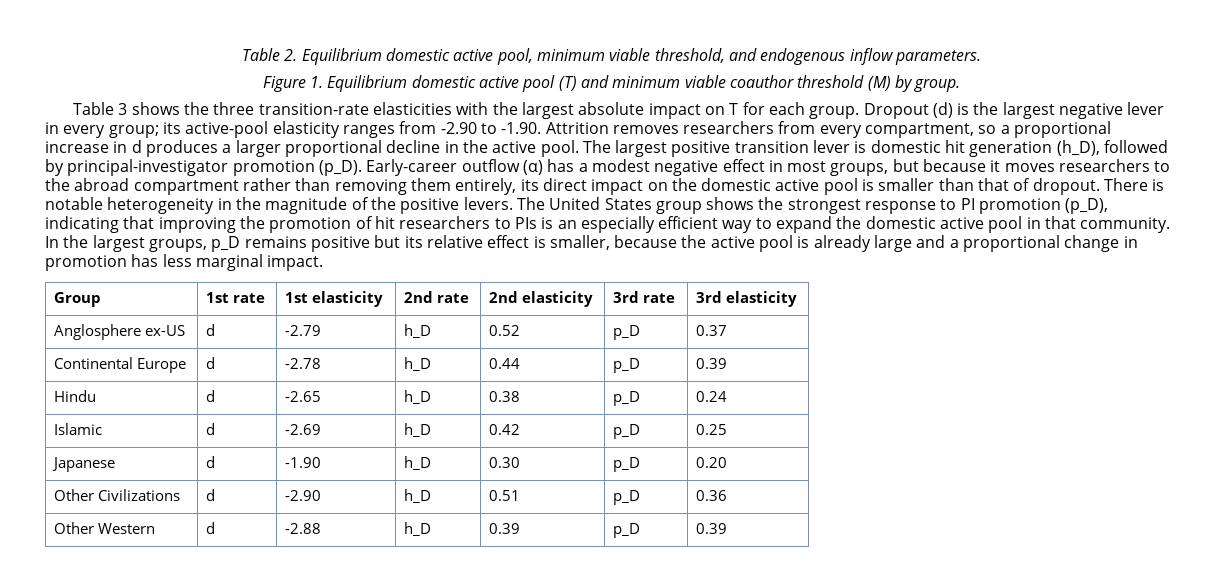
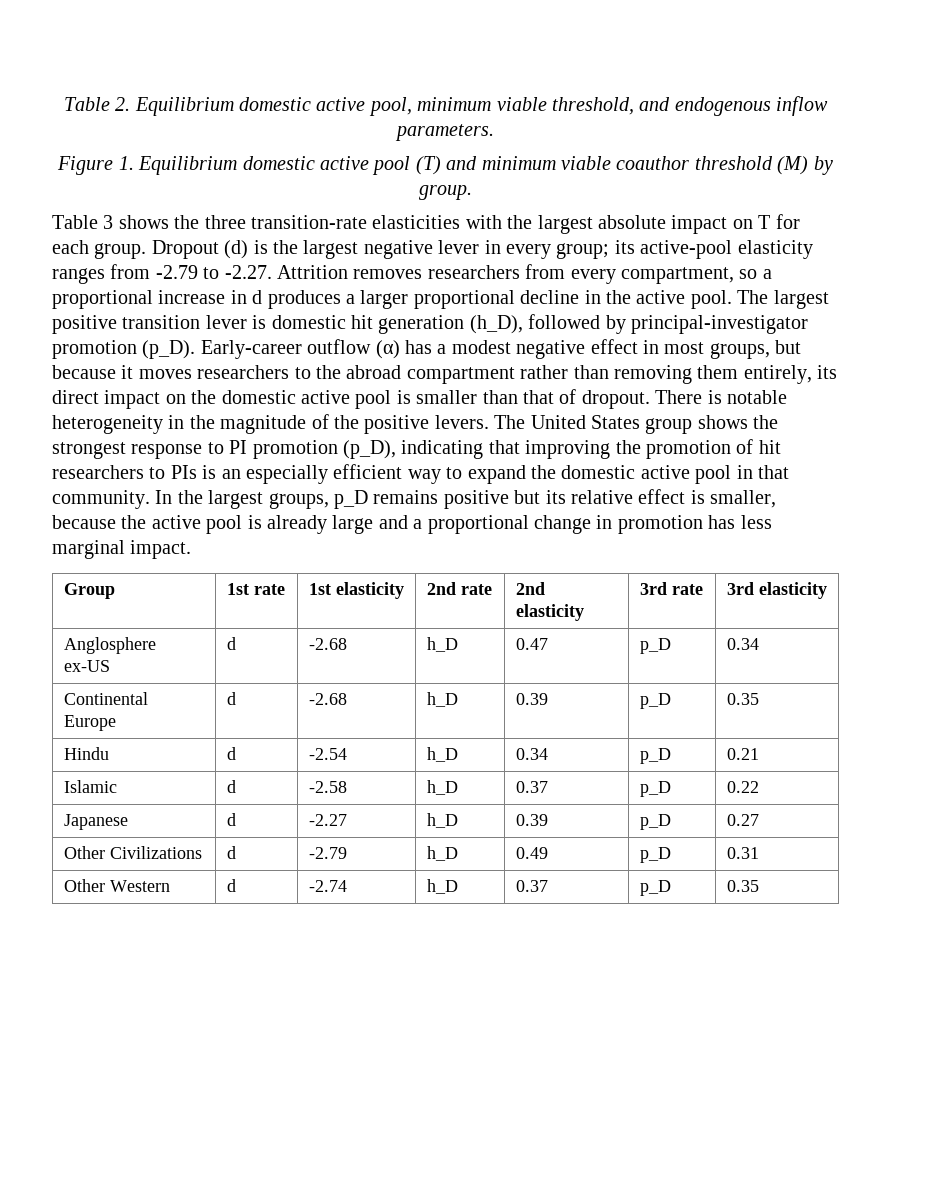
- Dropout (d) is the largest negative lever in every group; its active-pool elasticity ranges from -2.90 to -1.90. Attrition removes researchers from every compartment, so a proportional increase in d produces a larger proportional decline in the active pool.
+ Dropout (d) is the largest negative lever in every group; its active-pool elasticity ranges from -2.79 to -2.27. Attrition removes researchers from every compartment, so a proportional increase in d produces a larger proportional decline in the active pool.
- Anglosphere ex-US | d | -2.79 | h_D | 0.52 | p_D | 0.37
+ Anglosphere ex-US | d | -2.68 | h_D | 0.47 | p_D | 0.34
- Continental Europe | d | -2.78 | h_D | 0.44 | p_D | 0.39
- Hindu | d | -2.65 | h_D | 0.38 | p_D | 0.24
- Islamic | d | -2.69 | h_D | 0.42 | p_D | 0.25
- Japanese | d | -1.90 | h_D | 0.30 | p_D | 0.20
- Other Civilizations | d | -2.90 | h_D | 0.51 | p_D | 0.36
- Other Western | d | -2.88 | h_D | 0.39 | p_D | 0.39
+ Continental Europe | d | -2.68 | h_D | 0.39 | p_D | 0.35
+ Hindu | d | -2.54 | h_D | 0.34 | p_D | 0.21
+ Islamic | d | -2.58 | h_D | 0.37 | p_D | 0.22
+ Japanese | d | -2.27 | h_D | 0.39 | p_D | 0.27
+ Other Civilizations | d | -2.79 | h_D | 0.49 | p_D | 0.31
+ Other Western | d | -2.74 | h_D | 0.37 | p_D | 0.35

